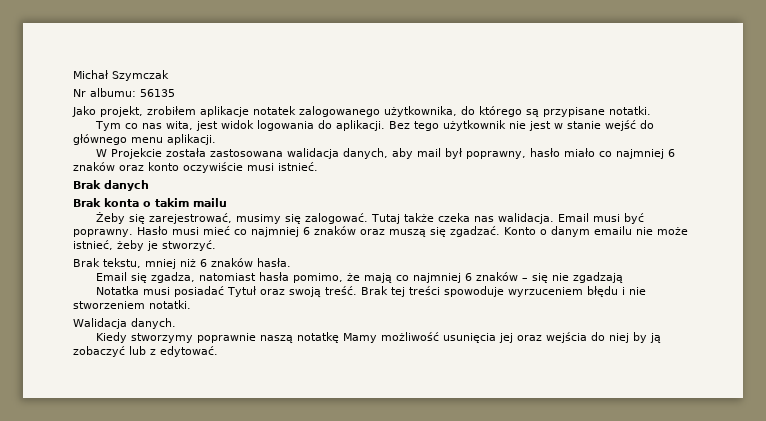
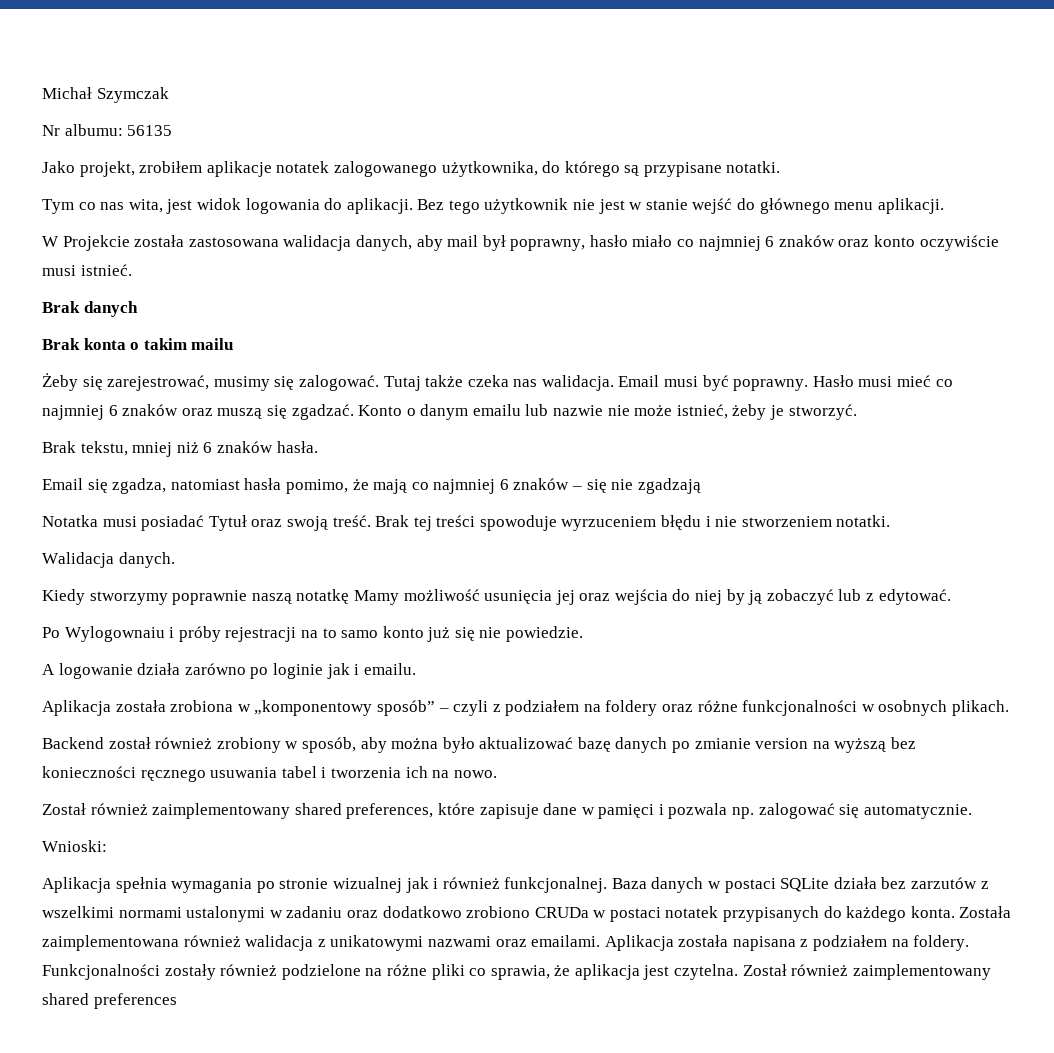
- Konto o danym emailu nie może istnieć, żeby je stworzyć.
+ Konto o danym emailu lub nazwie nie może istnieć, żeby je stworzyć.
+ Po Wylogownaiu i próby rejestracji na to samo konto już się nie powiedzie.
+ A logowanie działa zarówno po loginie jak i emailu.
+ Aplikacja została zrobiona w „komponentowy sposób” – czyli z podziałem na foldery oraz różne funkcjonalności w osobnych plikach.
+ Backend został również zrobiony w sposób, aby można było aktualizować bazę danych po zmianie version na wyższą bez konieczności ręcznego usuwania tabel i tworzenia ich na nowo.
+ Został również zaimplementowany shared preferences, które zapisuje dane w pamięci i pozwala np. zalogować się automatycznie.
+ Wnioski:
+ Aplikacja spełnia wymagania po stronie wizualnej jak i również funkcjonalnej. Baza danych w postaci SQLite działa bez zarzutów z wszelkimi normami ustalonymi w zadaniu oraz dodatkowo zrobiono CRUDa w postaci notatek przypisanych do każdego konta. Została zaimplementowana również walidacja z unikatowymi nazwami oraz emailami. Aplikacja została napisana z podziałem na foldery. Funkcjonalności zostały również podzielone na różne pliki co sprawia, że aplikacja jest czytelna. Został również zaimplementowany shared preferences

